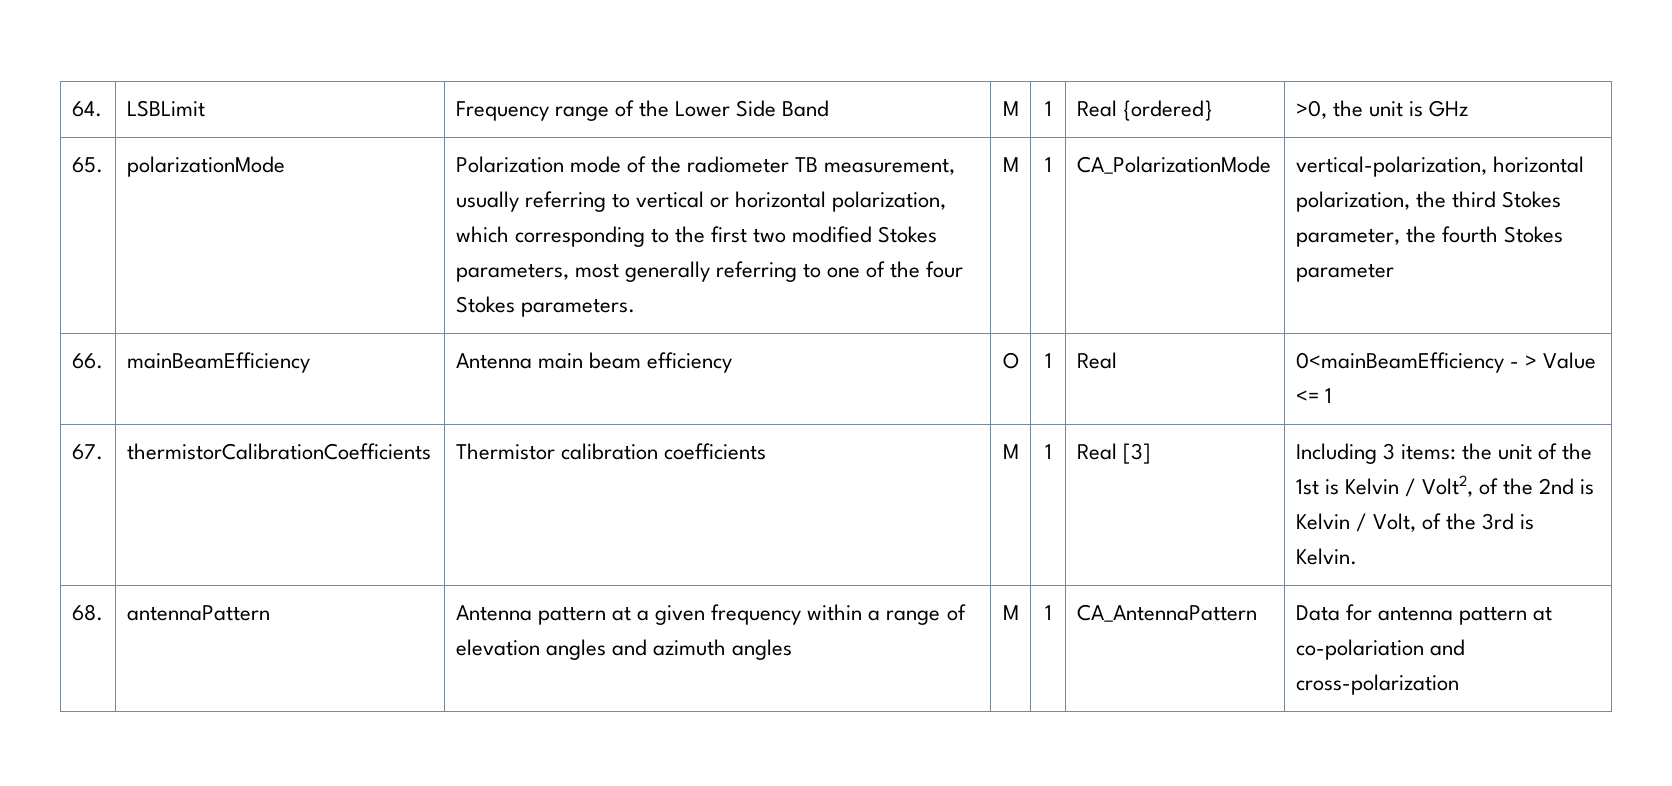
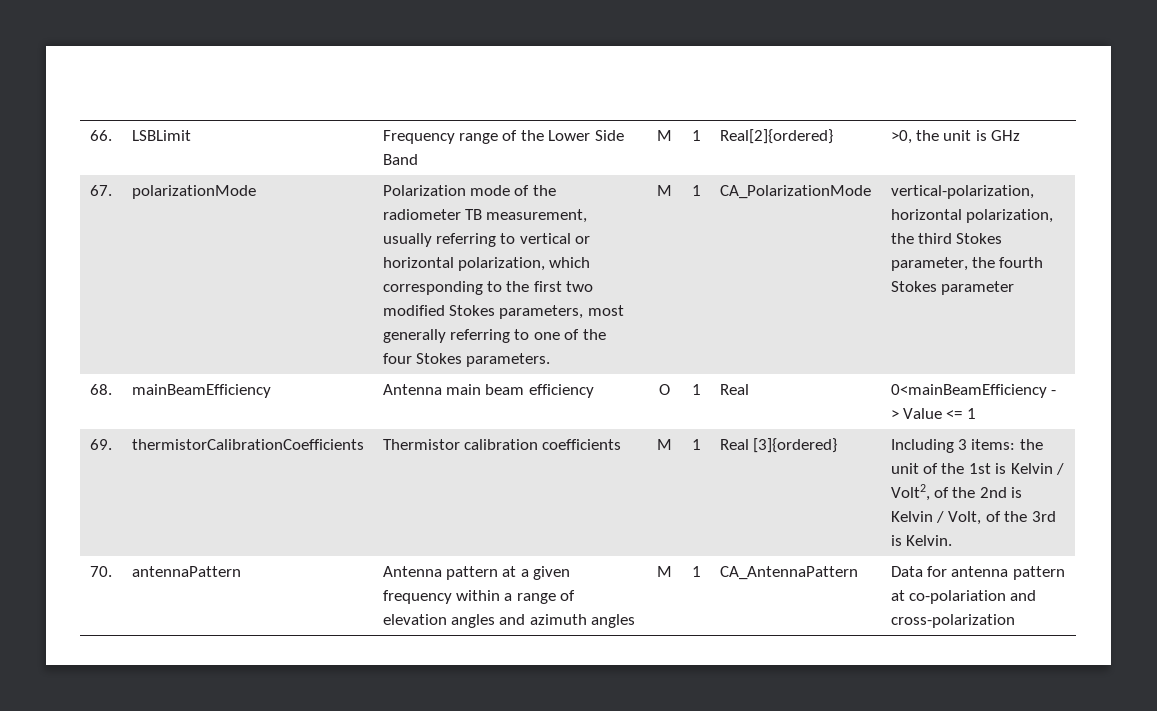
- 64. | LSBLimit | Frequency range of the Lower Side Band | M | 1 | Real {ordered} | >0, the unit is GHz
+ 66. | LSBLimit | Frequency range of the Lower Side Band | M | 1 | Real[2]{ordered} | >0, the unit is GHz
- 65.
+ 67.
- 66. | mainBeamEfficiency | Antenna main beam efficiency | O | 1 | Real | 0<mainBeamEfficiency - > Value <= 1
+ 68. | mainBeamEfficiency | Antenna main beam efficiency | O | 1 | Real | 0<mainBeamEfficiency - > Value <= 1
- 67. | thermistorCalibrationCoefficients | Thermistor calibration coefficients | M | 1 | Real [3] | Including 3 items: the unit of the 1st is Kelvin / Volt2, of the 2nd is Kelvin / Volt, of the 3rd is Kelvin.
+ 69. | thermistorCalibrationCoefficients | Thermistor calibration coefficients | M | 1 | Real [3]{ordered} | Including 3 items: the unit of the 1st is Kelvin / Volt2, of the 2nd is Kelvin / Volt, of the 3rd is Kelvin.
- 68. | antennaPattern | Antenna pattern at a given frequency within a range of elevation angles and azimuth angles | M | 1 | CA_AntennaPattern | Data for antenna pattern at co-polariation and cross-polarization
+ 70. | antennaPattern | Antenna pattern at a given frequency within a range of elevation angles and azimuth angles | M | 1 | CA_AntennaPattern | Data for antenna pattern at co-polariation and cross-polarization

